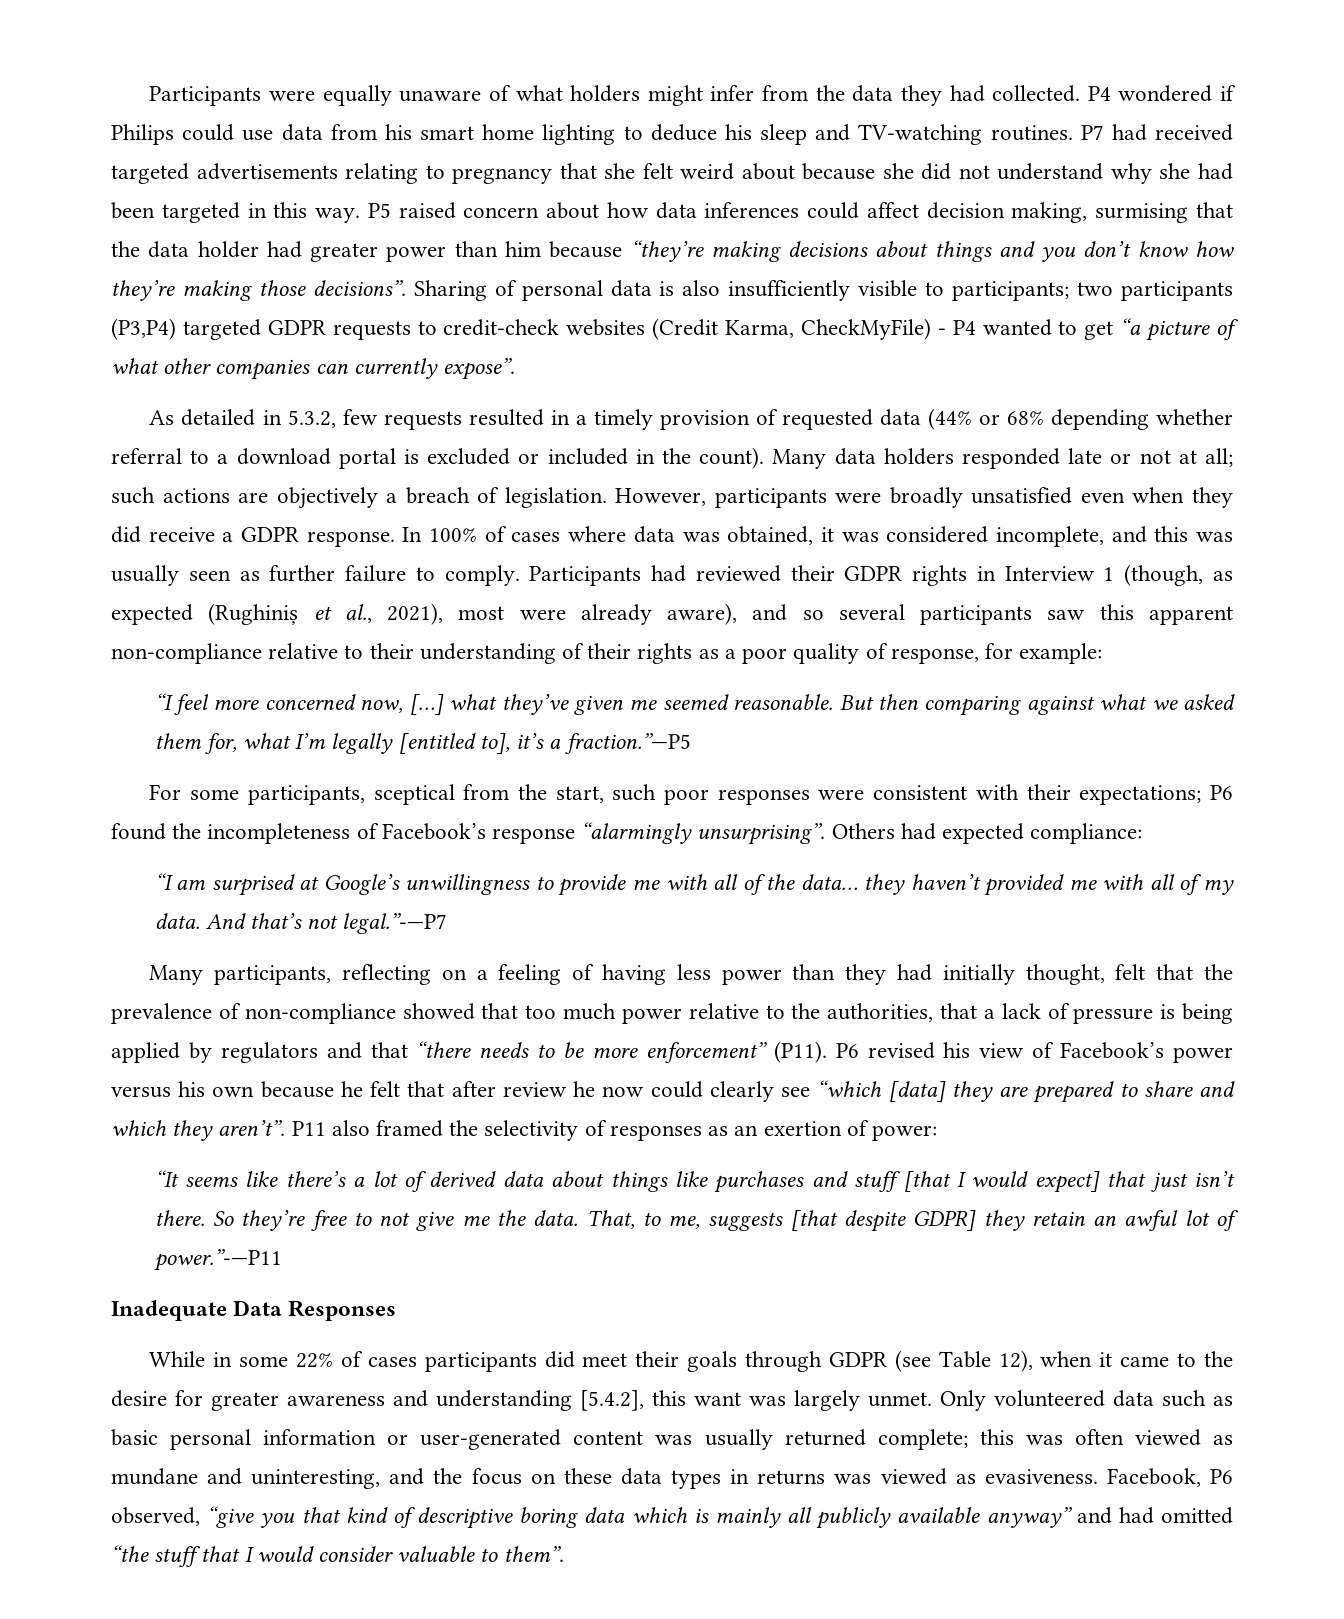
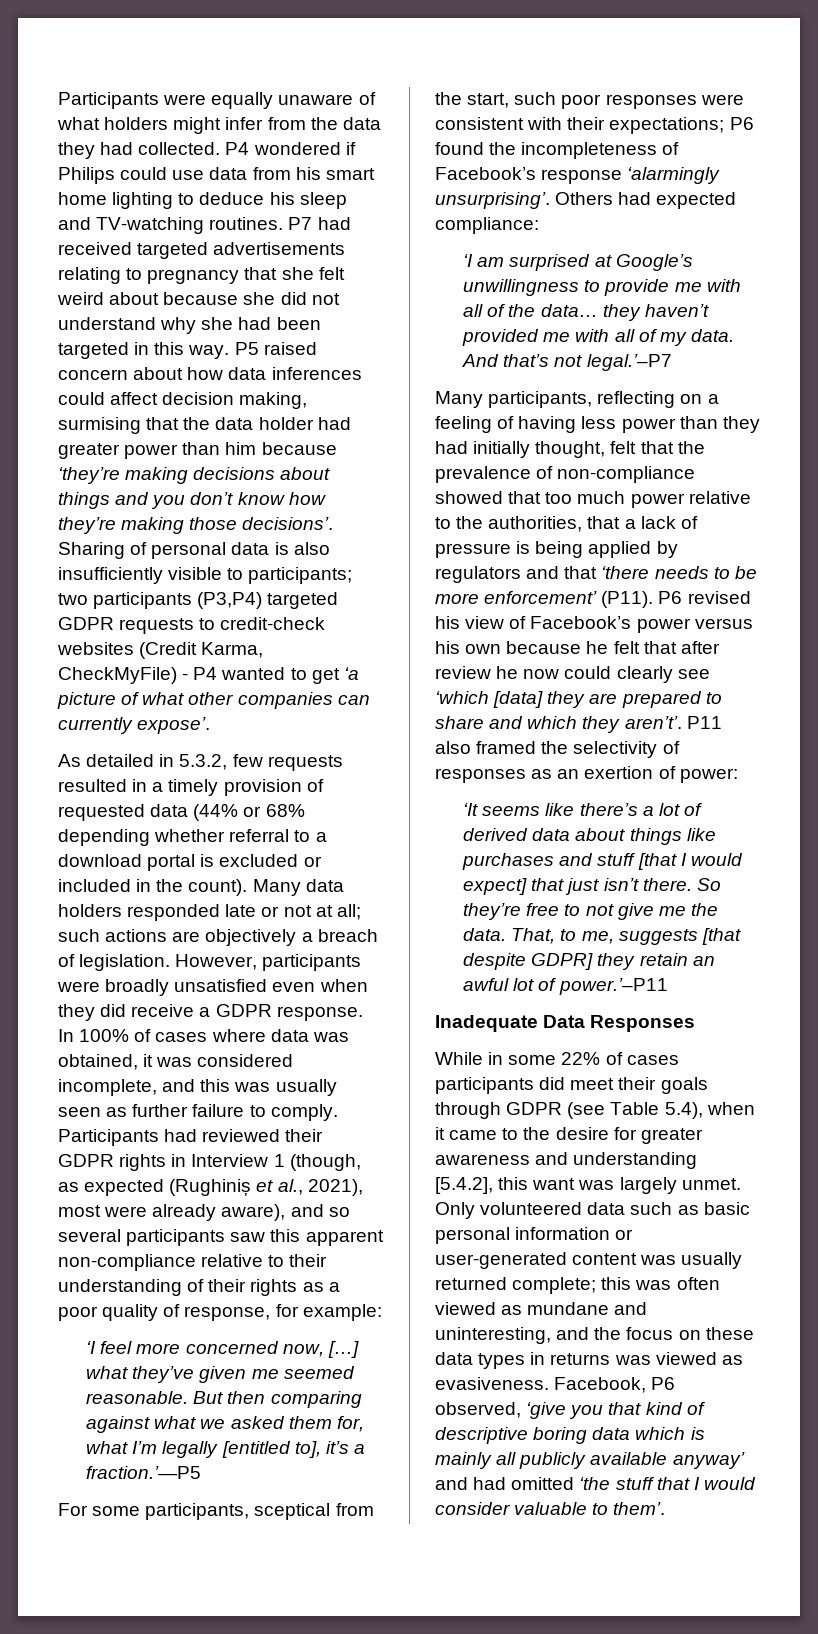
- P5 raised concern about how data inferences could affect decision making, surmising that the data holder had greater power than him because “they’re making decisions about things and you don’t know how they’re making those decisions”.
+ P5 raised concern about how data inferences could affect decision making, surmising that the data holder had greater power than him because ‘they’re making decisions about things and you don’t know how they’re making those decisions’.
- Sharing of personal data is also insufficiently visible to participants; two participants (P3,P4) targeted GDPR requests to credit-check websites (Credit Karma, CheckMyFile) - P4 wanted to get “a picture of what other companies can currently expose”.
+ Sharing of personal data is also insufficiently visible to participants; two participants (P3,P4) targeted GDPR requests to credit-check websites (Credit Karma, CheckMyFile) - P4 wanted to get ‘a picture of what other companies can currently expose’.
- “I feel more concerned now, […] what they’ve given me seemed reasonable.
+ ‘I feel more concerned now, […] what they’ve given me seemed reasonable.
- But then comparing against what we asked them for, what I’m legally [entitled to], it’s a fraction.”—P5
+ But then comparing against what we asked them for, what I’m legally [entitled to], it’s a fraction.’—P5
- For some participants, sceptical from the start, such poor responses were consistent with their expectations; P6 found the incompleteness of Facebook’s response “alarmingly unsurprising”.
+ For some participants, sceptical from the start, such poor responses were consistent with their expectations; P6 found the incompleteness of Facebook’s response ‘alarmingly unsurprising’.
- “I am surprised at Google’s unwillingness to provide me with all of the data… they haven’t provided me with all of my data.
+ ‘I am surprised at Google’s unwillingness to provide me with all of the data… they haven’t provided me with all of my data.
- And that’s not legal.”-—P7
+ And that’s not legal.’–P7
- Many participants, reflecting on a feeling of having less power than they had initially thought, felt that the prevalence of non-compliance showed that too much power relative to the authorities, that a lack of pressure is being applied by regulators and that “there needs to be more enforcement” (P11).
+ Many participants, reflecting on a feeling of having less power than they had initially thought, felt that the prevalence of non-compliance showed that too much power relative to the authorities, that a lack of pressure is being applied by regulators and that ‘there needs to be more enforcement’ (P11).
- P6 revised his view of Facebook’s power versus his own because he felt that after review he now could clearly see “which [data] they are prepared to share and which they aren’t”.
+ P6 revised his view of Facebook’s power versus his own because he felt that after review he now could clearly see ‘which [data] they are prepared to share and which they aren’t’.
- “It seems like there’s a lot of derived data about things like purchases and stuff [that I would expect] that just isn’t there.
+ ‘It seems like there’s a lot of derived data about things like purchases and stuff [that I would expect] that just isn’t there.
- That, to me, suggests [that despite GDPR] they retain an awful lot of power.”-—P11
+ That, to me, suggests [that despite GDPR] they retain an awful lot of power.’–P11
- While in some 22% of cases participants did meet their goals through GDPR (see Table 12), when it came to the desire for greater awareness and understanding [5.4.2], this want was largely unmet.
+ While in some 22% of cases participants did meet their goals through GDPR (see Table 5.4), when it came to the desire for greater awareness and understanding [5.4.2], this want was largely unmet.
- Facebook, P6 observed, “give you that kind of descriptive boring data which is mainly all publicly available anyway” and had omitted “the stuff that I would consider valuable to them”.
+ Facebook, P6 observed, ‘give you that kind of descriptive boring data which is mainly all publicly available anyway’ and had omitted ‘the stuff that I would consider valuable to them’.

